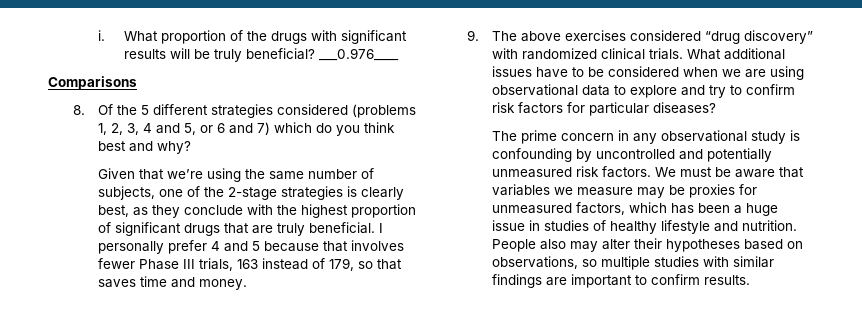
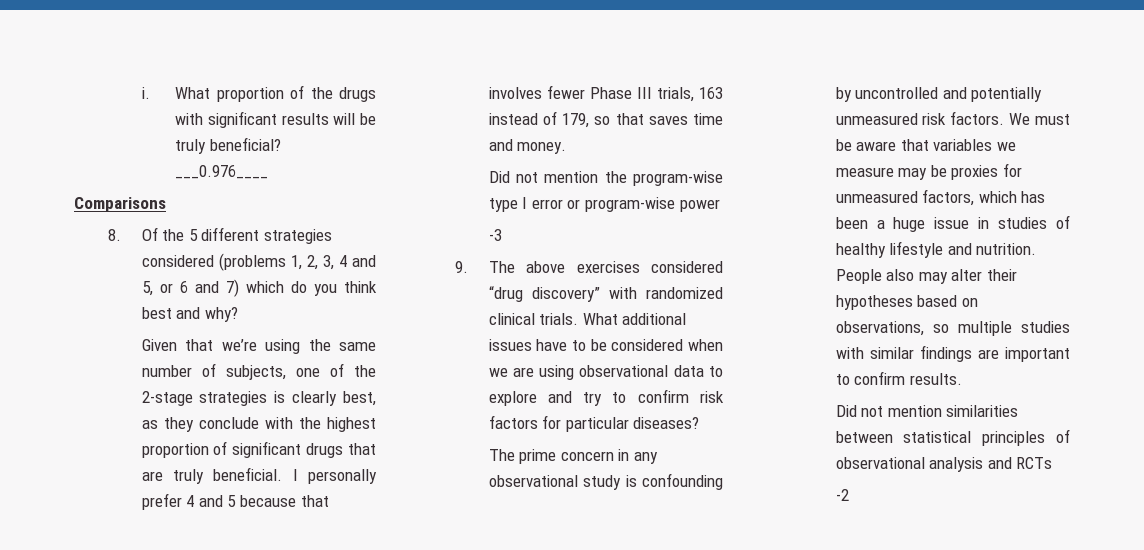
+ Did not mention the program-wise type I error or program-wise power
+ -3
+ Did not mention similarities between statistical principles of observational analysis and RCTs
+ -2

